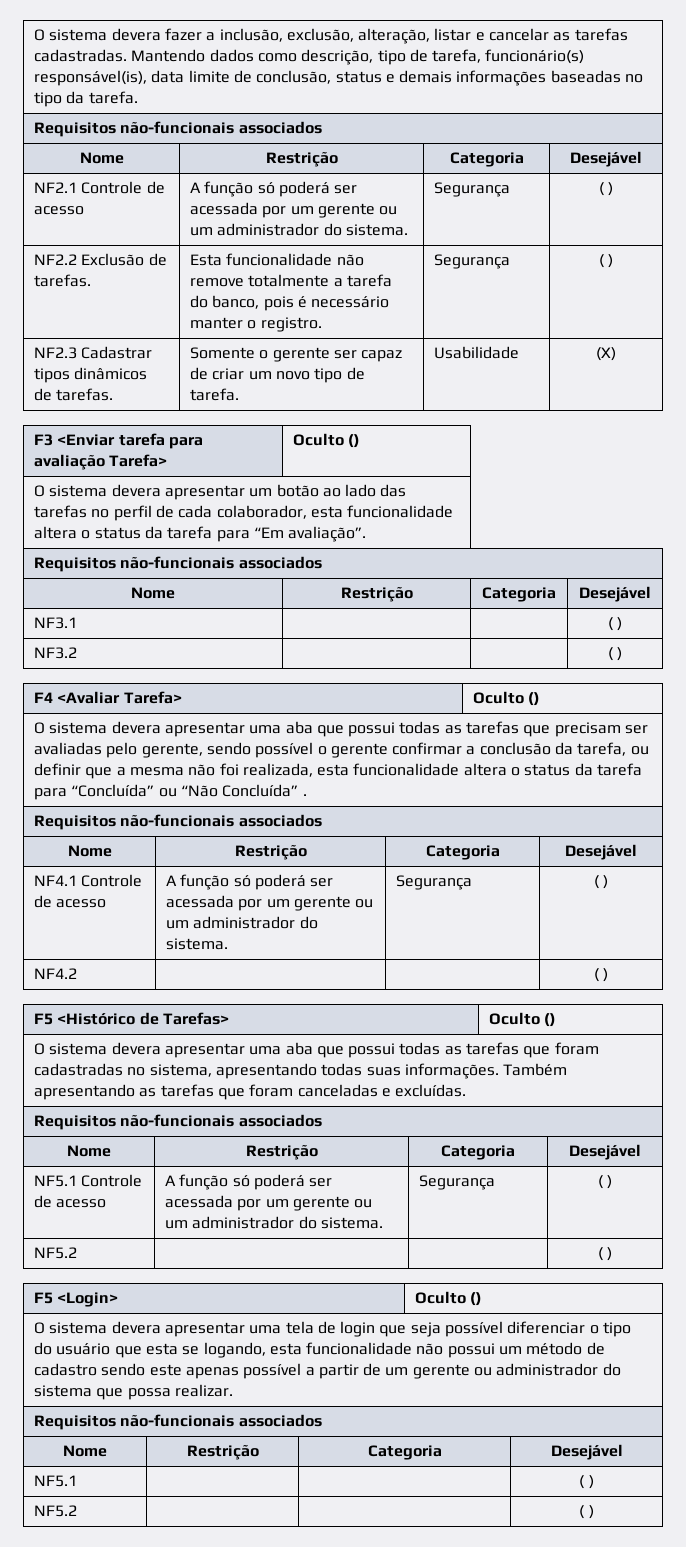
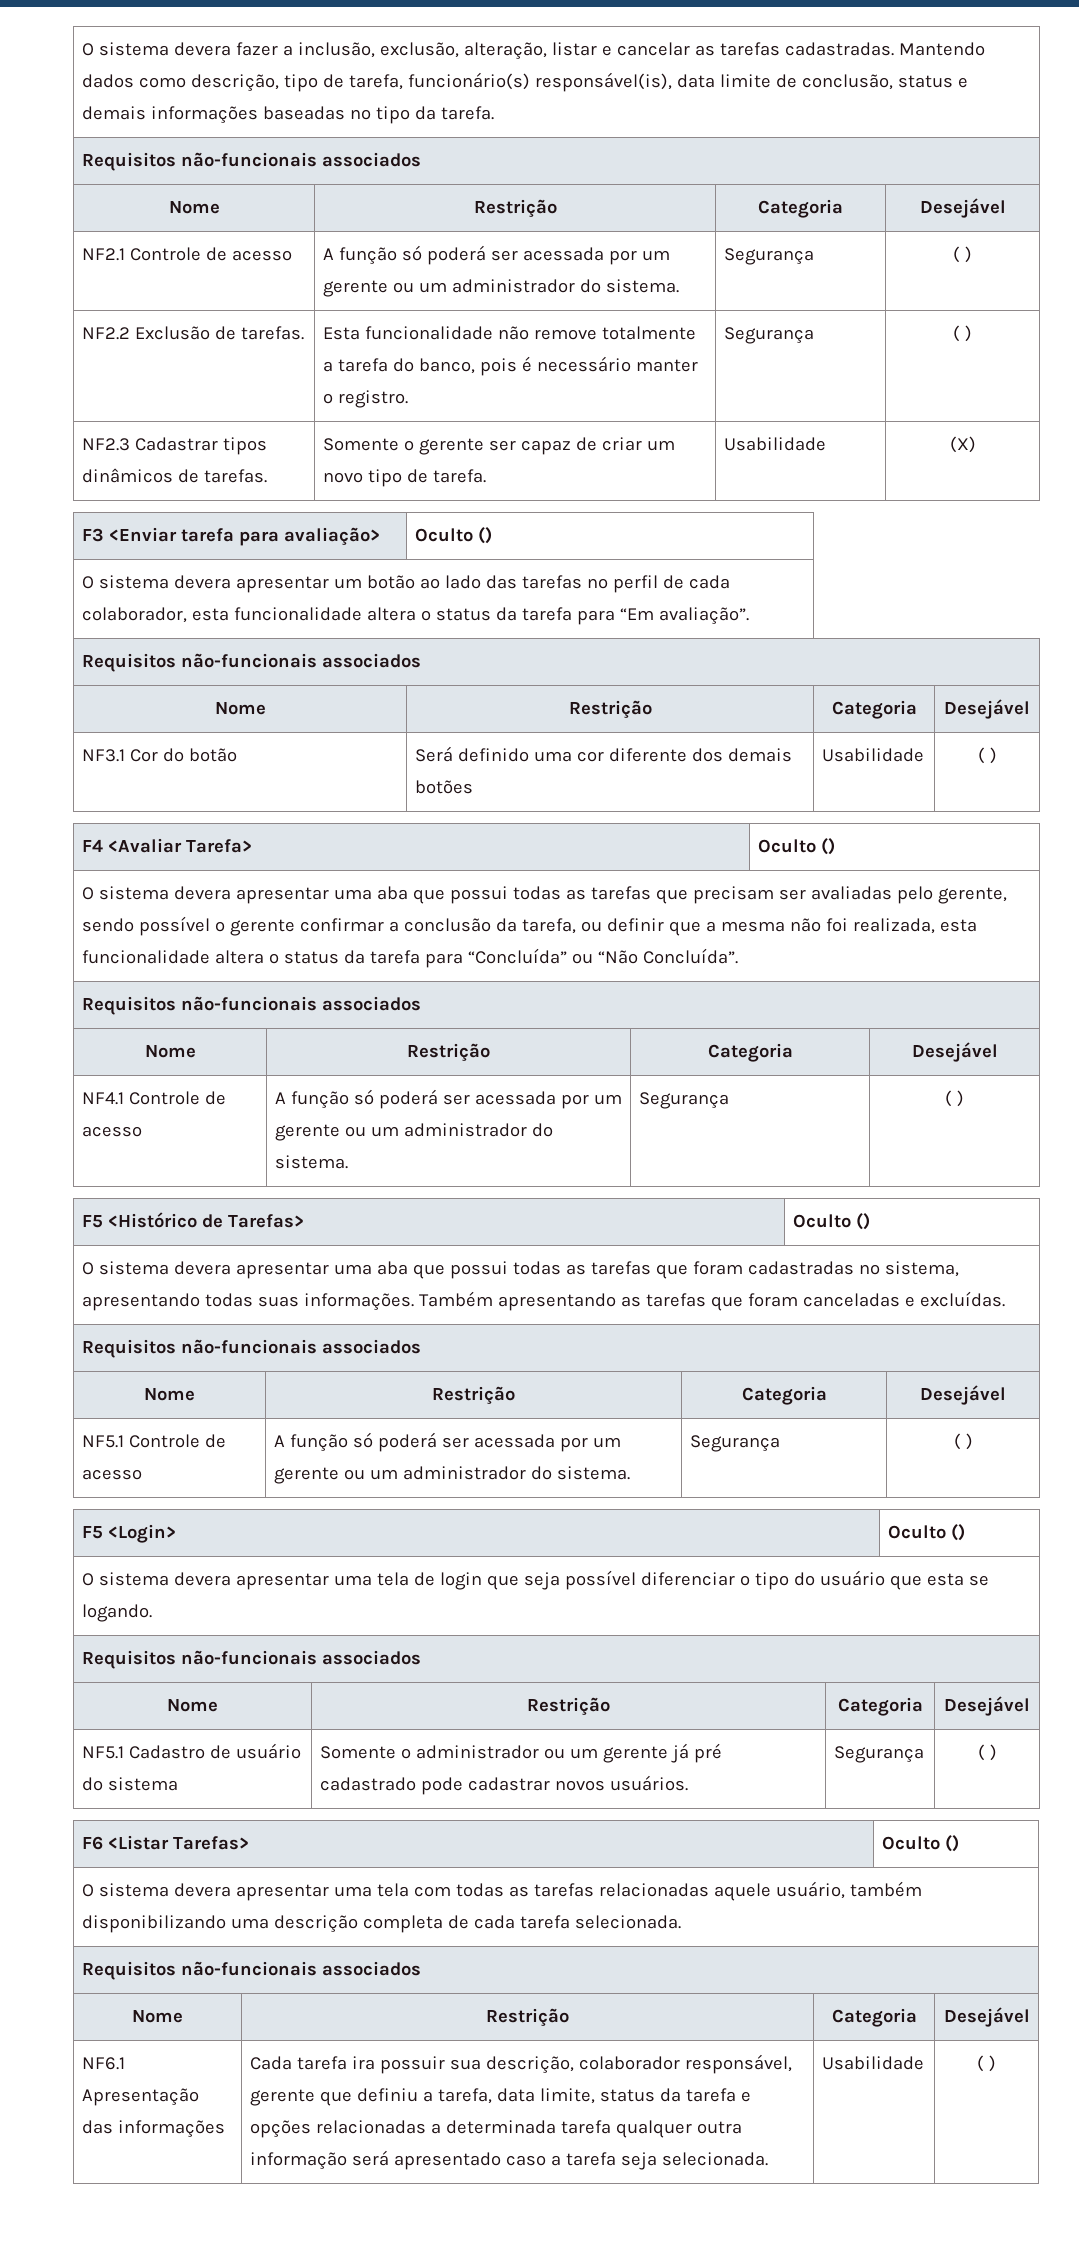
- F3 <Enviar tarefa para avaliação Tarefa> | Oculto ()
+ F3 <Enviar tarefa para avaliação> | Oculto ()
- NF3.1 | | | ( )
- NF3.2 | | | ( )
+ NF3.1 Cor do botão | Será definido uma cor diferente dos demais botões | Usabilidade | ( )
- O sistema devera apresentar uma aba que possui todas as tarefas que precisam ser avaliadas pelo gerente, sendo possível o gerente confirmar a conclusão da tarefa, ou definir que a mesma não foi realizada, esta funcionalidade altera o status da tarefa para “Concluída” ou “Não Concluída” .
+ O sistema devera apresentar uma aba que possui todas as tarefas que precisam ser avaliadas pelo gerente, sendo possível o gerente confirmar a conclusão da tarefa, ou definir que a mesma não foi realizada, esta funcionalidade altera o status da tarefa para “Concluída” ou “Não Concluída”.
- NF4.2 | | | ( )
  NF5.1 Controle de acesso | A função só poderá ser acessada por um gerente ou um administrador do sistema. | Segurança | ( )
- NF5.2 | | | ( )
- O sistema devera apresentar uma tela de login que seja possível diferenciar o tipo do usuário que esta se logando, esta funcionalidade não possui um método de cadastro sendo este apenas possível a partir de um gerente ou administrador do sistema que possa realizar.
+ O sistema devera apresentar uma tela de login que seja possível diferenciar o tipo do usuário que esta se logando.
  Requisitos não-funcionais associados
  Nome | Restrição | Categoria | Desejável
- NF5.1 | | | ( )
- NF5.2 | | | ( )
+ NF5.1 Cadastro de usuário do sistema | Somente o administrador ou um gerente já pré cadastrado pode cadastrar novos usuários. | Segurança | ( )
+ F6 <Listar Tarefas> | Oculto ()
+ O sistema devera apresentar uma tela com todas as tarefas relacionadas aquele usuário, também disponibilizando uma descrição completa de cada tarefa selecionada.
+ Requisitos não-funcionais associados
+ Nome | Restrição | Categoria | Desejável
+ NF6.1 Apresentação das informações | Cada tarefa ira possuir sua descrição, colaborador responsável, gerente que definiu a tarefa, data limite, status da tarefa e opções relacionadas a determinada tarefa qualquer outra informação será apresentado caso a tarefa seja selecionada. | Usabilidade | ( )

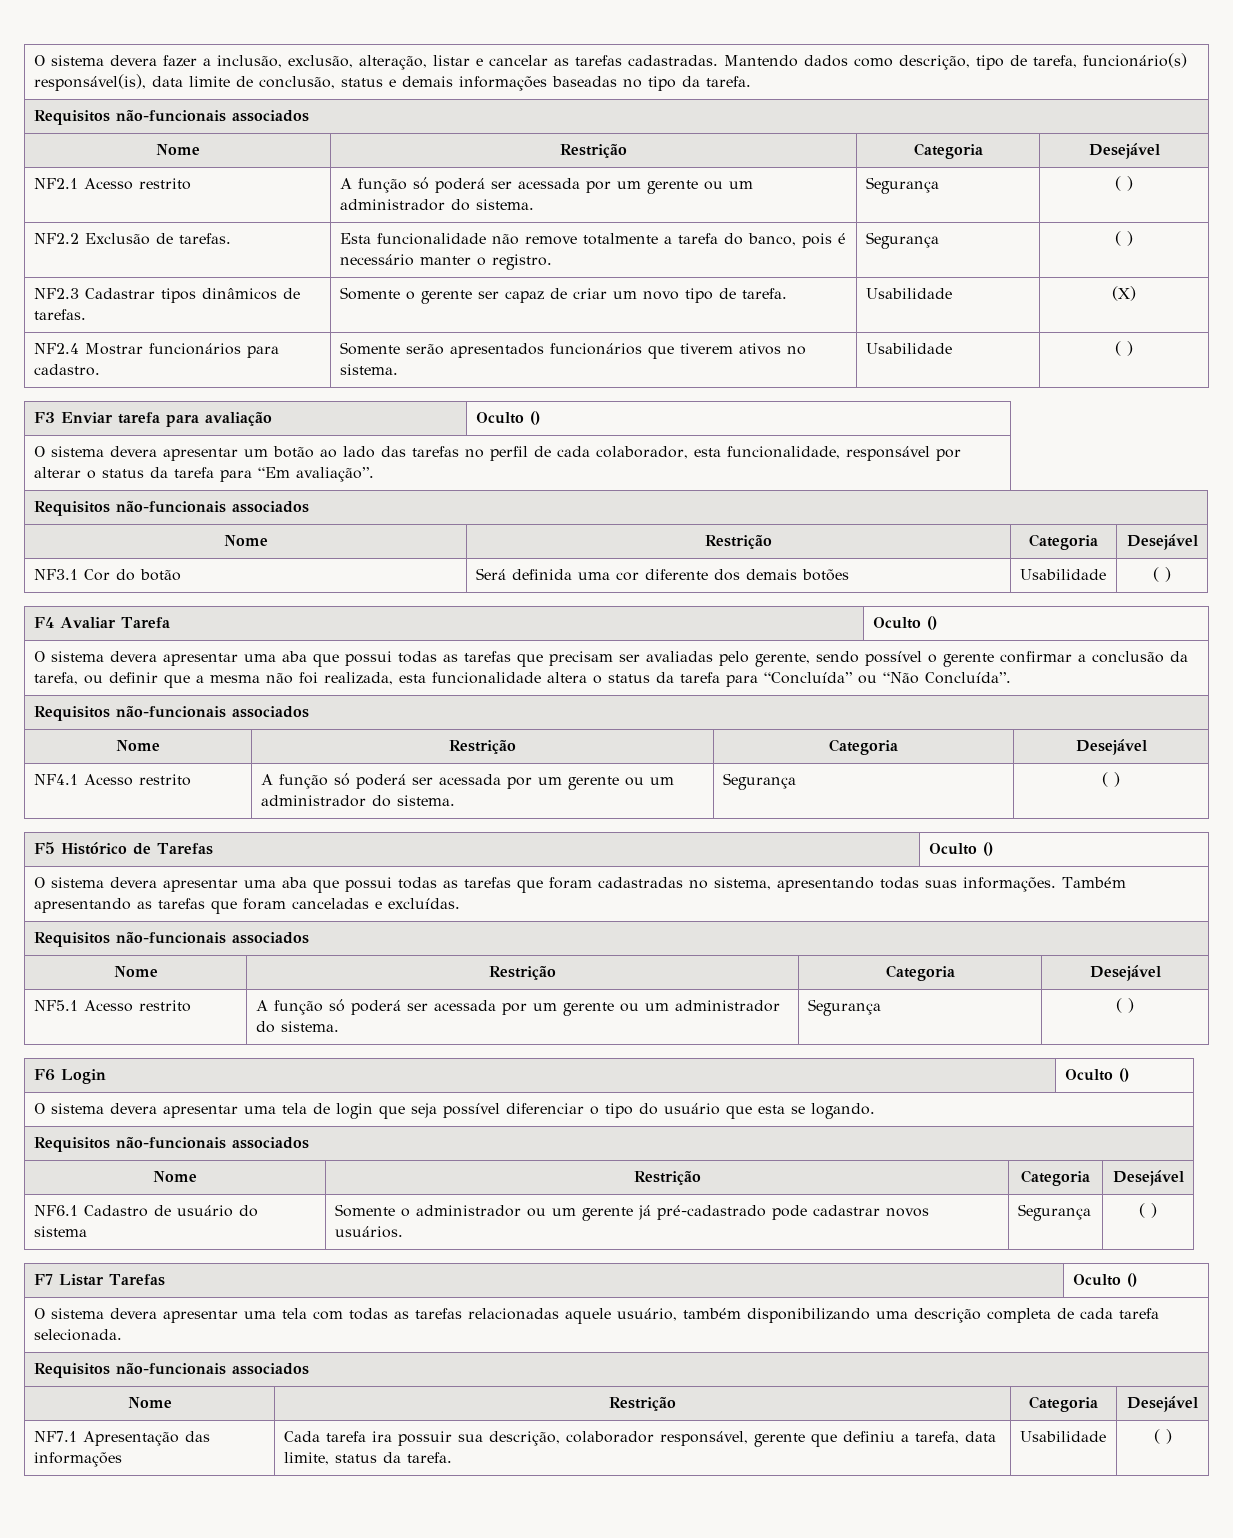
- NF2.1 Controle de acesso | A função só poderá ser acessada por um gerente ou um administrador do sistema. | Segurança | ( )
+ NF2.1 Acesso restrito | A função só poderá ser acessada por um gerente ou um administrador do sistema. | Segurança | ( )
+ NF2.4 Mostrar funcionários para cadastro. | Somente serão apresentados funcionários que tiverem ativos no sistema. | Usabilidade | ( )
- F3 <Enviar tarefa para avaliação> | Oculto ()
+ F3 Enviar tarefa para avaliação | Oculto ()
- O sistema devera apresentar um botão ao lado das tarefas no perfil de cada colaborador, esta funcionalidade altera o status da tarefa para “Em avaliação”.
+ O sistema devera apresentar um botão ao lado das tarefas no perfil de cada colaborador, esta funcionalidade, responsável por alterar o status da tarefa para “Em avaliação”.
- NF3.1 Cor do botão | Será definido uma cor diferente dos demais botões | Usabilidade | ( )
+ NF3.1 Cor do botão | Será definida uma cor diferente dos demais botões | Usabilidade | ( )
- F4 <Avaliar Tarefa> | Oculto ()
+ F4 Avaliar Tarefa | Oculto ()
- NF4.1 Controle de acesso | A função só poderá ser acessada por um gerente ou um administrador do sistema. | Segurança | ( )
+ NF4.1 Acesso restrito | A função só poderá ser acessada por um gerente ou um administrador do sistema. | Segurança | ( )
- F5 <Histórico de Tarefas> | Oculto ()
+ F5 Histórico de Tarefas | Oculto ()
- NF5.1 Controle de acesso | A função só poderá ser acessada por um gerente ou um administrador do sistema. | Segurança | ( )
+ NF5.1 Acesso restrito | A função só poderá ser acessada por um gerente ou um administrador do sistema. | Segurança | ( )
- F5 <Login> | Oculto ()
+ F6 Login | Oculto ()
- NF5.1 Cadastro de usuário do sistema | Somente o administrador ou um gerente já pré cadastrado pode cadastrar novos usuários. | Segurança | ( )
+ NF6.1 Cadastro de usuário do sistema | Somente o administrador ou um gerente já pré-cadastrado pode cadastrar novos usuários. | Segurança | ( )
- F6 <Listar Tarefas> | Oculto ()
+ F7 Listar Tarefas | Oculto ()
- NF6.1 Apresentação das informações
+ NF7.1 Apresentação das informações
- Cada tarefa ira possuir sua descrição, colaborador responsável, gerente que definiu a tarefa, data limite, status da tarefa e opções relacionadas a determinada tarefa qualquer outra informação será apresentado caso a tarefa seja selecionada.
+ Cada tarefa ira possuir sua descrição, colaborador responsável, gerente que definiu a tarefa, data limite, status da tarefa.

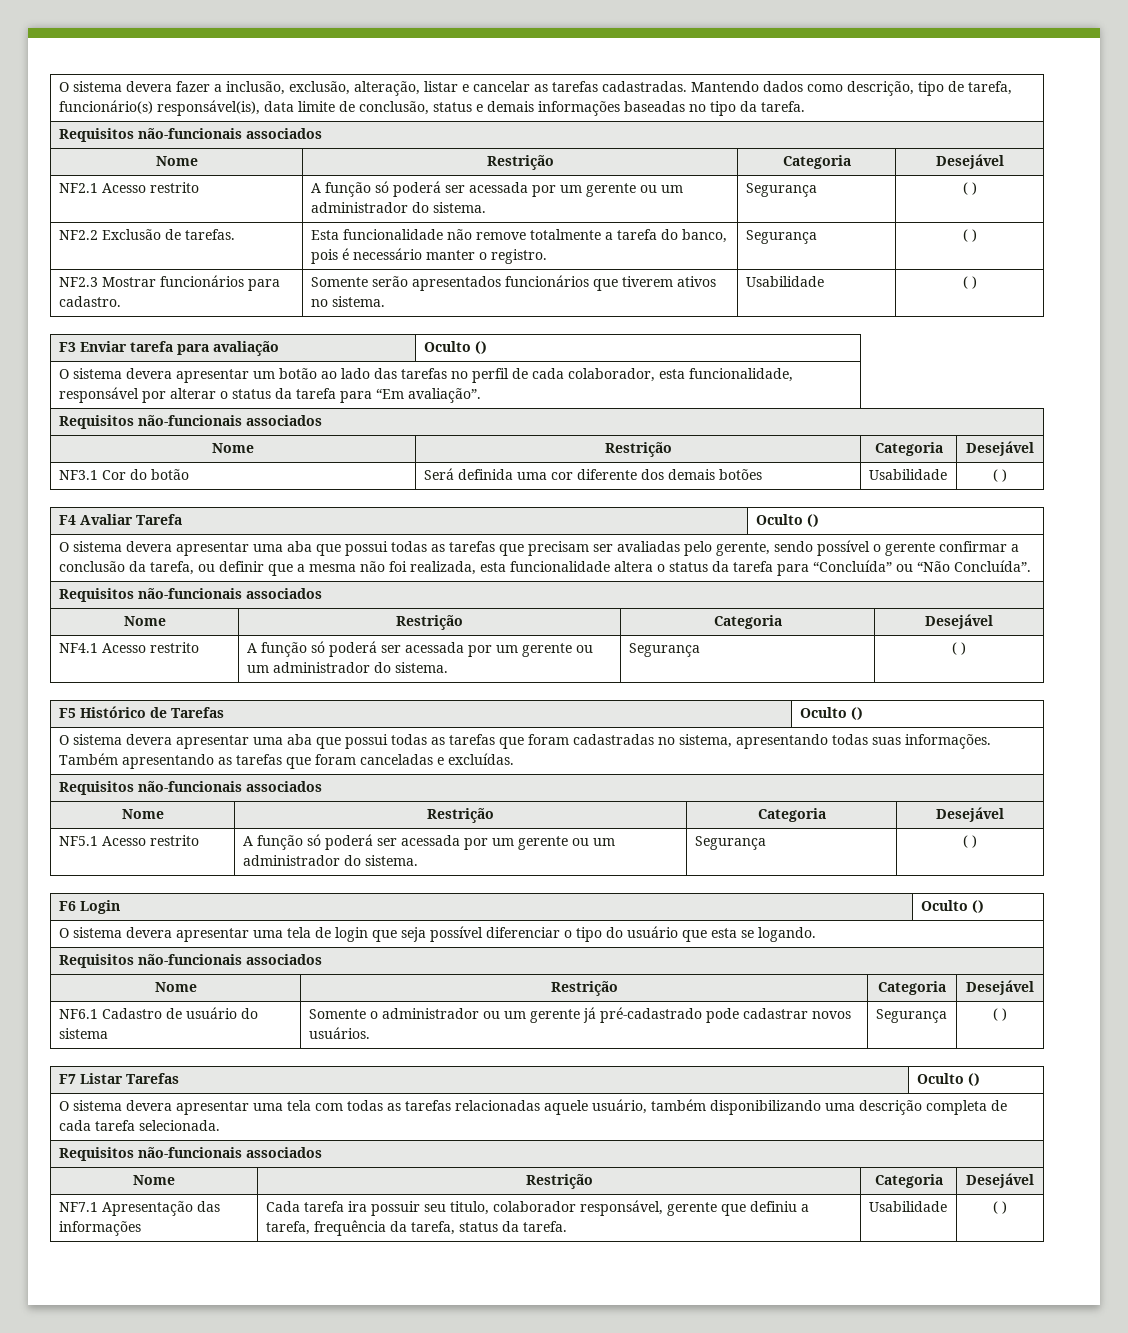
- NF2.3 Cadastrar tipos dinâmicos de tarefas. | Somente o gerente ser capaz de criar um novo tipo de tarefa. | Usabilidade | (X)
- NF2.4 Mostrar funcionários para cadastro. | Somente serão apresentados funcionários que tiverem ativos no sistema. | Usabilidade | ( )
+ NF2.3 Mostrar funcionários para cadastro. | Somente serão apresentados funcionários que tiverem ativos no sistema. | Usabilidade | ( )
- NF7.1 Apresentação das informações | Cada tarefa ira possuir sua descrição, colaborador responsável, gerente que definiu a tarefa, data limite, status da tarefa. | Usabilidade | ( )
+ NF7.1 Apresentação das informações | Cada tarefa ira possuir seu titulo, colaborador responsável, gerente que definiu a tarefa, frequência da tarefa, status da tarefa. | Usabilidade | ( )

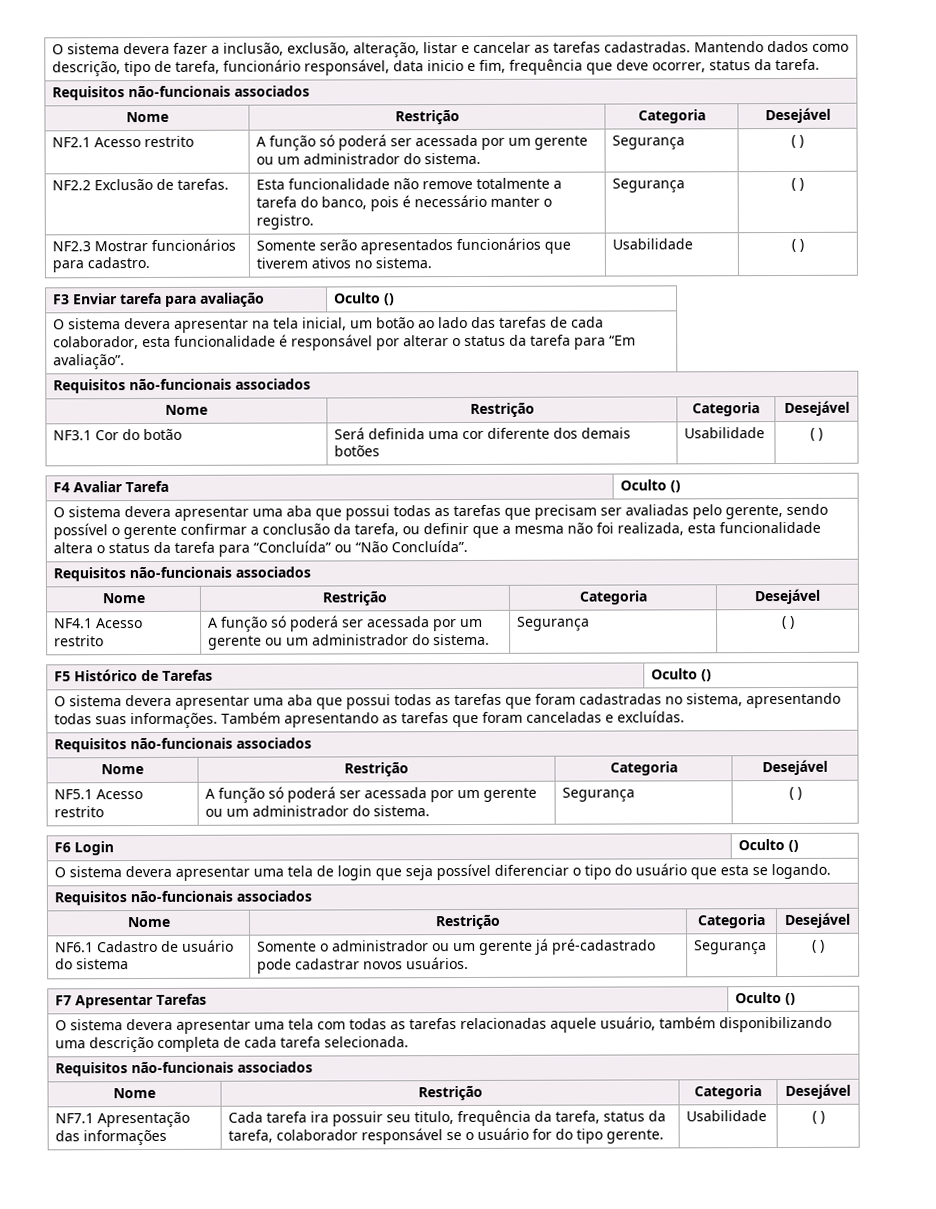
- O sistema devera fazer a inclusão, exclusão, alteração, listar e cancelar as tarefas cadastradas. Mantendo dados como descrição, tipo de tarefa, funcionário(s) responsável(is), data limite de conclusão, status e demais informações baseadas no tipo da tarefa.
+ O sistema devera fazer a inclusão, exclusão, alteração, listar e cancelar as tarefas cadastradas. Mantendo dados como descrição, tipo de tarefa, funcionário responsável, data inicio e fim, frequência que deve ocorrer, status da tarefa.
- O sistema devera apresentar um botão ao lado das tarefas no perfil de cada colaborador, esta funcionalidade, responsável por alterar o status da tarefa para “Em avaliação”.
+ O sistema devera apresentar na tela inicial, um botão ao lado das tarefas de cada colaborador, esta funcionalidade é responsável por alterar o status da tarefa para “Em avaliação”.
- F7 Listar Tarefas | Oculto ()
+ F7 Apresentar Tarefas | Oculto ()
- NF7.1 Apresentação das informações | Cada tarefa ira possuir seu titulo, colaborador responsável, gerente que definiu a tarefa, frequência da tarefa, status da tarefa. | Usabilidade | ( )
+ NF7.1 Apresentação das informações | Cada tarefa ira possuir seu titulo, frequência da tarefa, status da tarefa, colaborador responsável se o usuário for do tipo gerente. | Usabilidade | ( )

